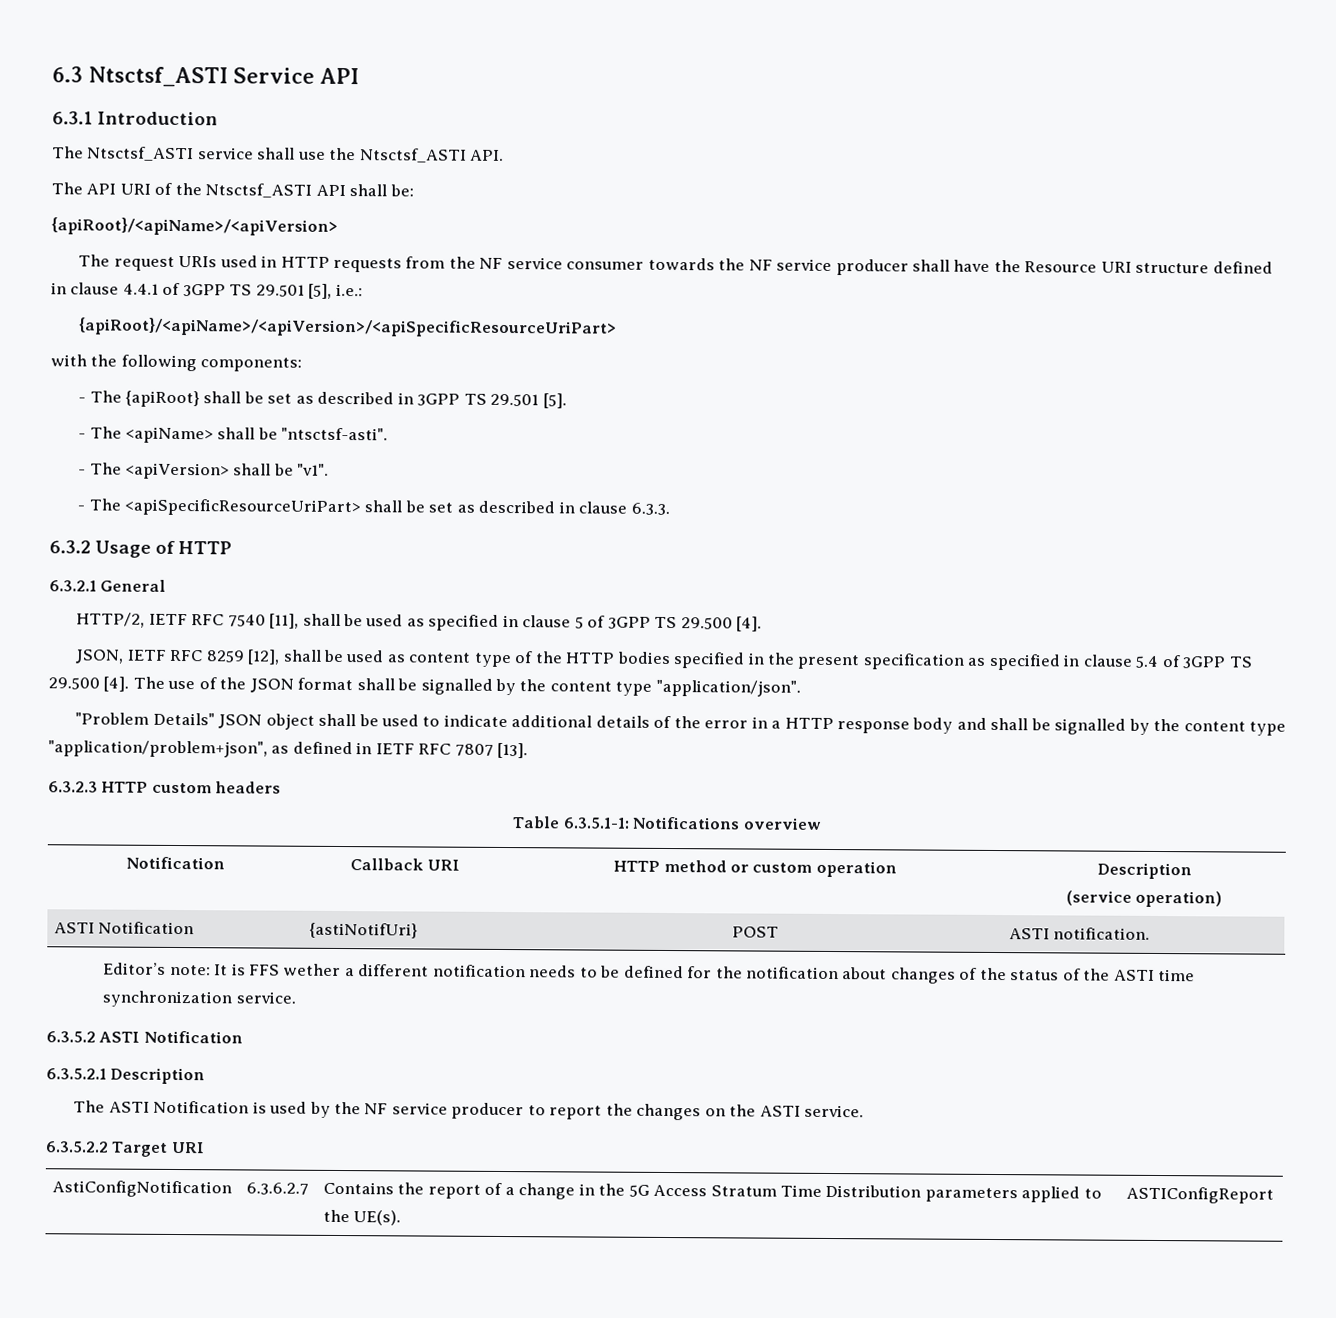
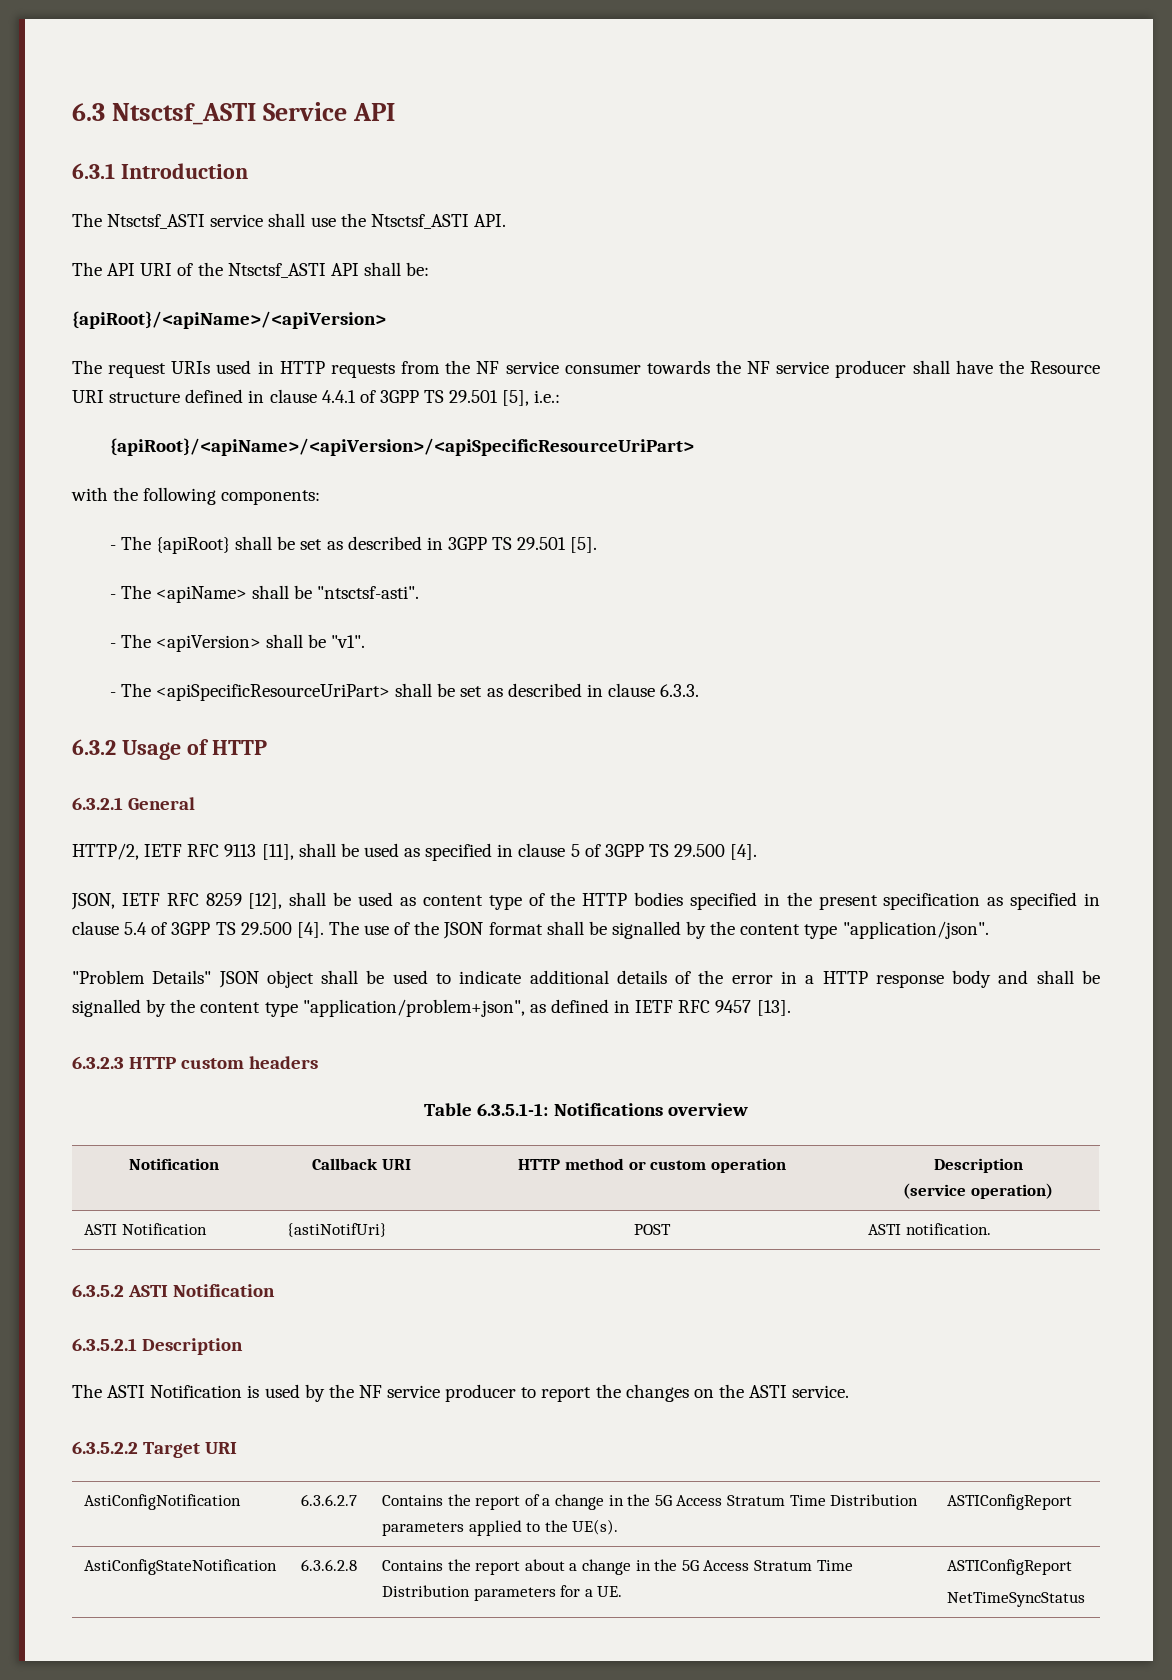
- HTTP/2, IETF RFC 7540 [11], shall be used as specified in clause 5 of 3GPP TS 29.500 [4].
+ HTTP/2, IETF RFC 9113 [11], shall be used as specified in clause 5 of 3GPP TS 29.500 [4].
- "Problem Details" JSON object shall be used to indicate additional details of the error in a HTTP response body and shall be signalled by the content type "application/problem+json", as defined in IETF RFC 7807 [13].
+ "Problem Details" JSON object shall be used to indicate additional details of the error in a HTTP response body and shall be signalled by the content type "application/problem+json", as defined in IETF RFC 9457 [13].
- Editor’s note: It is FFS wether a different notification needs to be defined for the notification about changes of the status of the ASTI time synchronization service.
+ AstiConfigStateNotification | 6.3.6.2.8 | Contains the report about a change in the 5G Access Stratum Time Distribution parameters for a UE. | ASTIConfigReport
+ NetTimeSyncStatus

